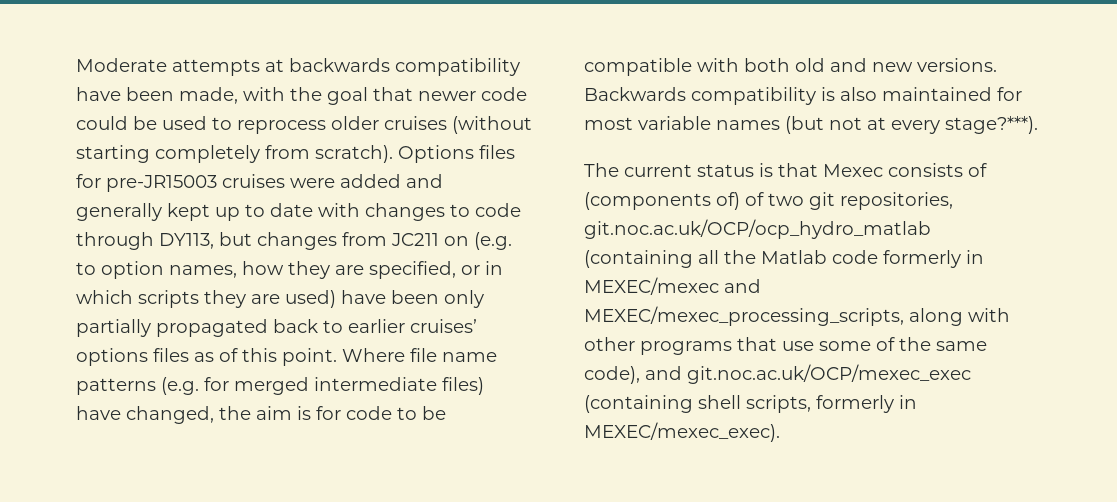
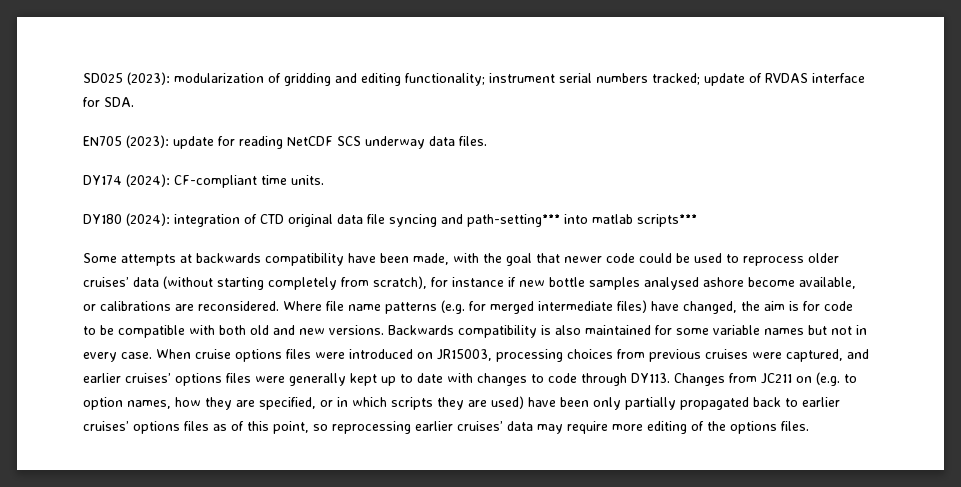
- Moderate attempts at backwards compatibility have been made, with the goal that newer code could be used to reprocess older cruises (without starting completely from scratch). Options files for pre-JR15003 cruises were added and generally kept up to date with changes to code through DY113, but changes from JC211 on (e.g. to option names, how they are specified, or in which scripts they are used) have been only partially propagated back to earlier cruises’ options files as of this point. Where file name patterns (e.g. for merged intermediate files) have changed, the aim is for code to be compatible with both old and new versions. Backwards compatibility is also maintained for most variable names (but not at every stage?***).
- The current status is that Mexec consists of (components of) of two git repositories, git.noc.ac.uk/OCP/ocp_hydro_matlab (containing all the Matlab code formerly in MEXEC/mexec and MEXEC/mexec_processing_scripts, along with other programs that use some of the same code), and git.noc.ac.uk/OCP/mexec_exec (containing shell scripts, formerly in MEXEC/mexec_exec).
+ SD025 (2023): modularization of gridding and editing functionality; instrument serial numbers tracked; update of RVDAS interface for SDA.
+ EN705 (2023): update for reading NetCDF SCS underway data files.
+ DY174 (2024): CF-compliant time units.
+ DY180 (2024): integration of CTD original data file syncing and path-setting*** into matlab scripts***
+ Some attempts at backwards compatibility have been made, with the goal that newer code could be used to reprocess older cruises’ data (without starting completely from scratch), for instance if new bottle samples analysed ashore become available, or calibrations are reconsidered. Where file name patterns (e.g. for merged intermediate files) have changed, the aim is for code to be compatible with both old and new versions. Backwards compatibility is also maintained for some variable names but not in every case. When cruise options files were introduced on JR15003, processing choices from previous cruises were captured, and earlier cruises’ options files were generally kept up to date with changes to code through DY113. Changes from JC211 on (e.g. to option names, how they are specified, or in which scripts they are used) have been only partially propagated back to earlier cruises’ options files as of this point, so reprocessing earlier cruises’ data may require more editing of the options files.

